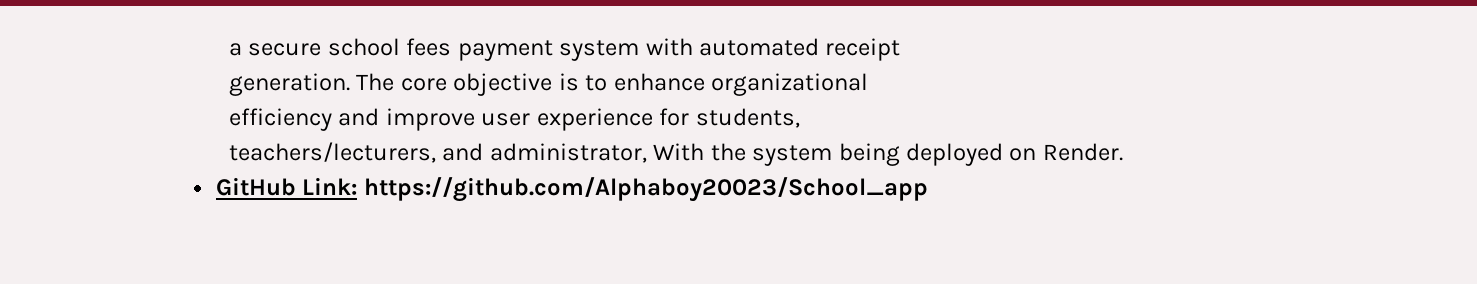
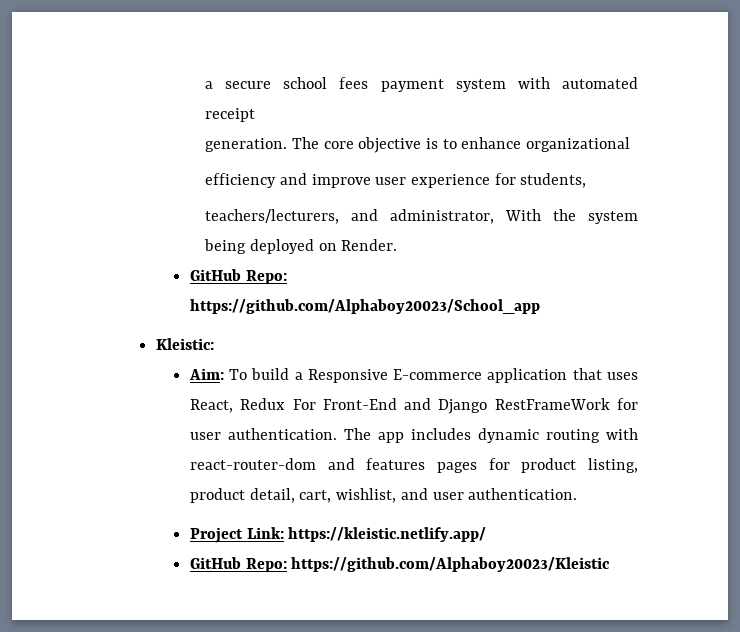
- GitHub Link: https://github.com/Alphaboy20023/School_app
+ GitHub Repo: https://github.com/Alphaboy20023/School_app
+ Kleistic:
+ Aim: To build a Responsive E-commerce application that uses React, Redux For Front-End and Django RestFrameWork for user authentication. The app includes dynamic routing with react-router-dom and features pages for product listing, product detail, cart, wishlist, and user authentication.
+ Project Link: https://kleistic.netlify.app/
+ GitHub Repo: https://github.com/Alphaboy20023/Kleistic

